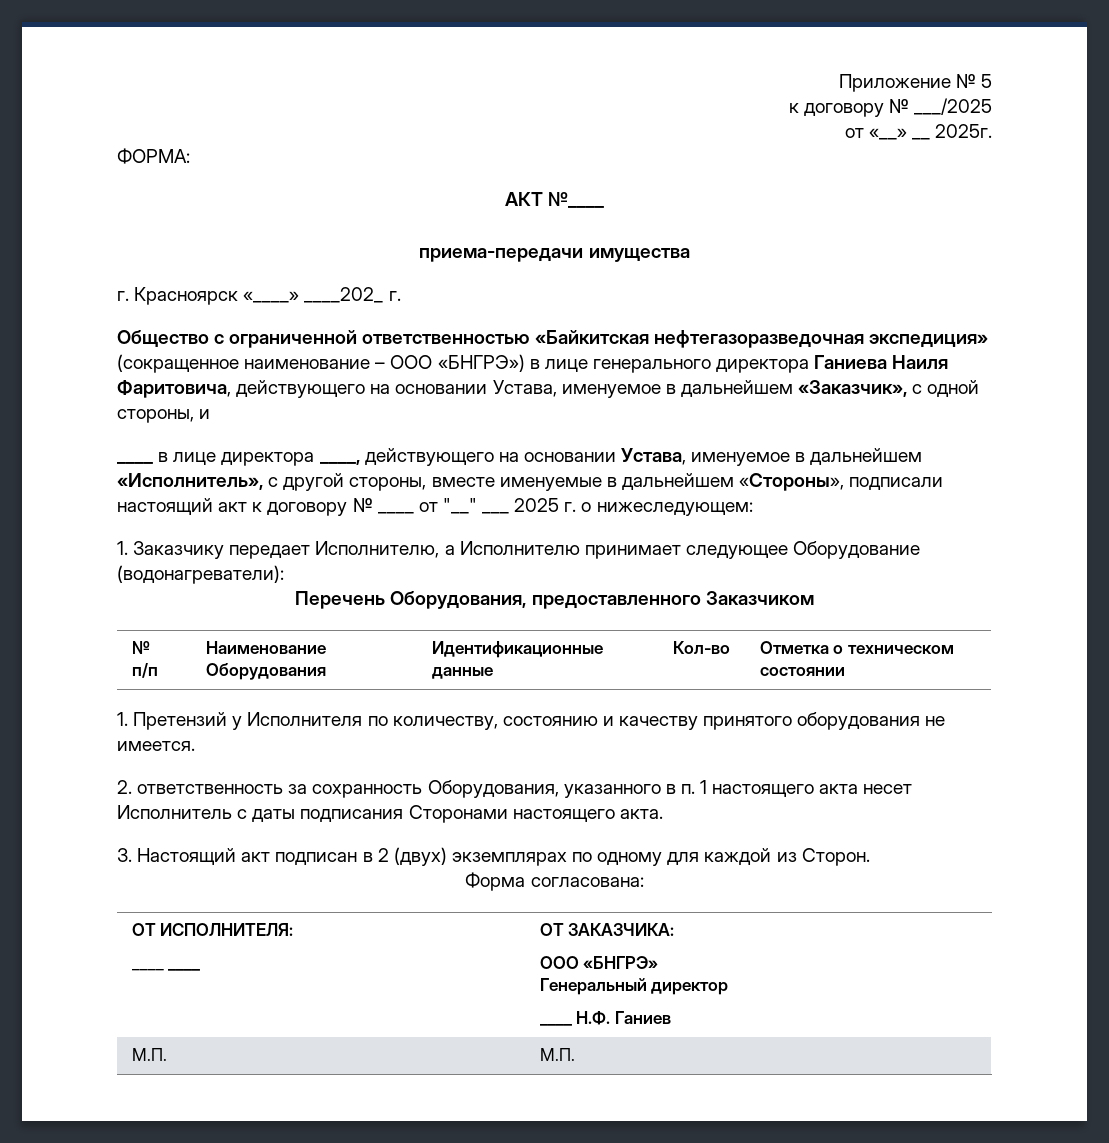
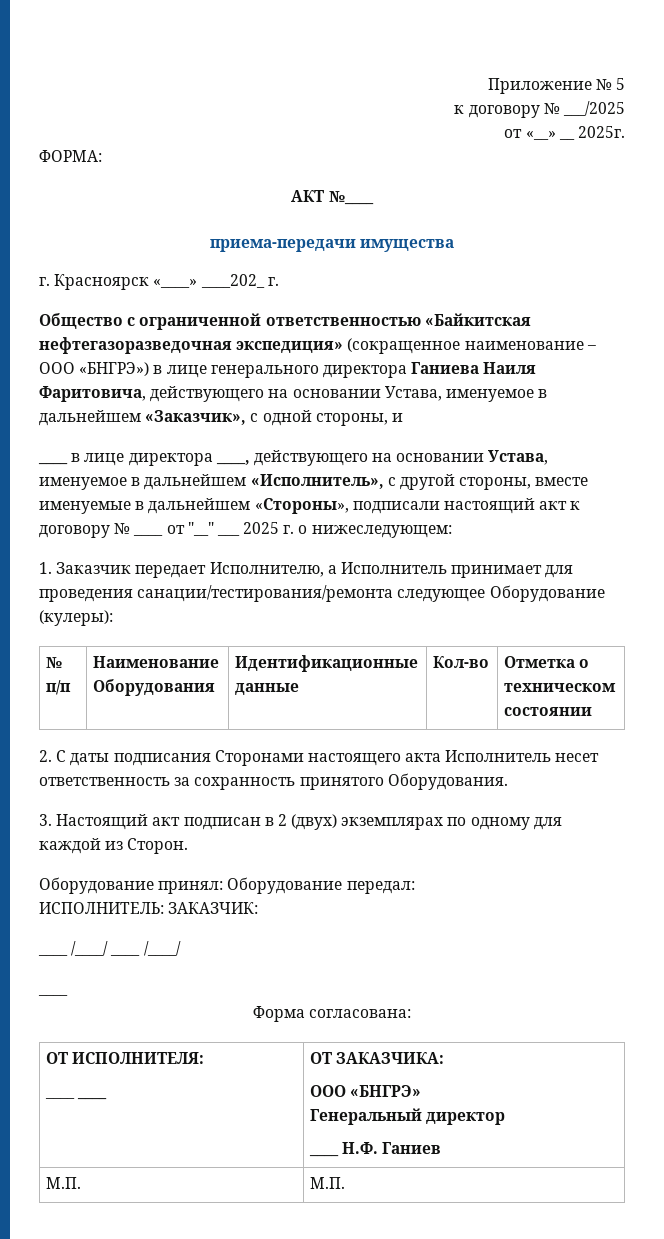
- 1. Заказчику передает Исполнителю, а Исполнителю принимает следующее Оборудование (водонагреватели):
- Перечень Оборудования, предоставленного Заказчиком
+ 1. Заказчик передает Исполнителю, а Исполнитель принимает для проведения санации/тестирования/ремонта следующее Оборудование (кулеры):
- 1. Претензий у Исполнителя по количеству, состоянию и качеству принятого оборудования не имеется.
- 2. ответственность за сохранность Оборудования, указанного в п. 1 настоящего акта несет Исполнитель с даты подписания Сторонами настоящего акта.
+ 2. С даты подписания Сторонами настоящего акта Исполнитель несет ответственность за сохранность принятого Оборудования.
+ Оборудование принял: Оборудование передал:
+ ИСПОЛНИТЕЛЬ: ЗАКАЗЧИК:
+ ____ /____/ ____ /____/
+ ____

